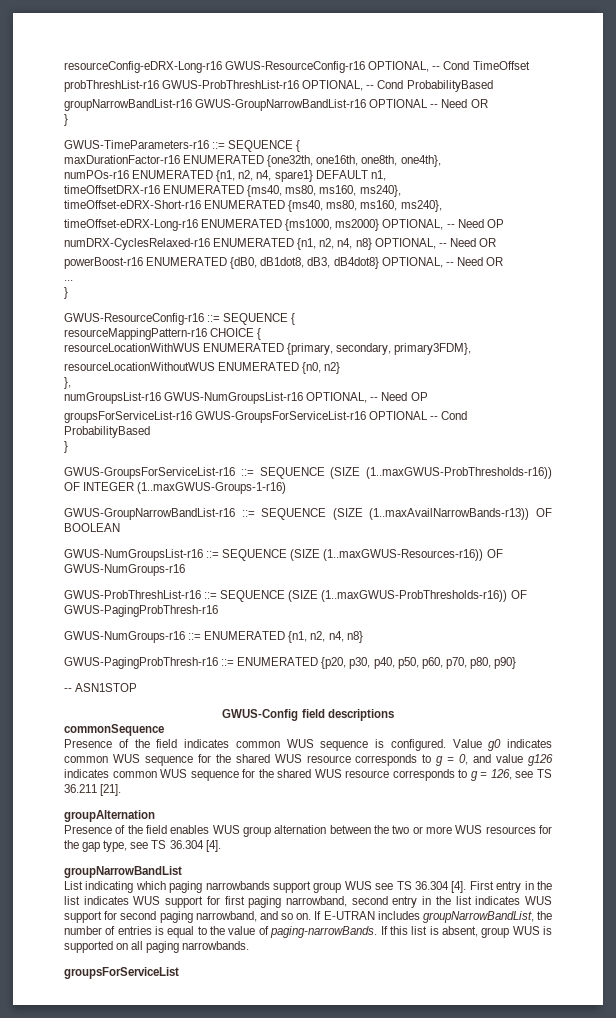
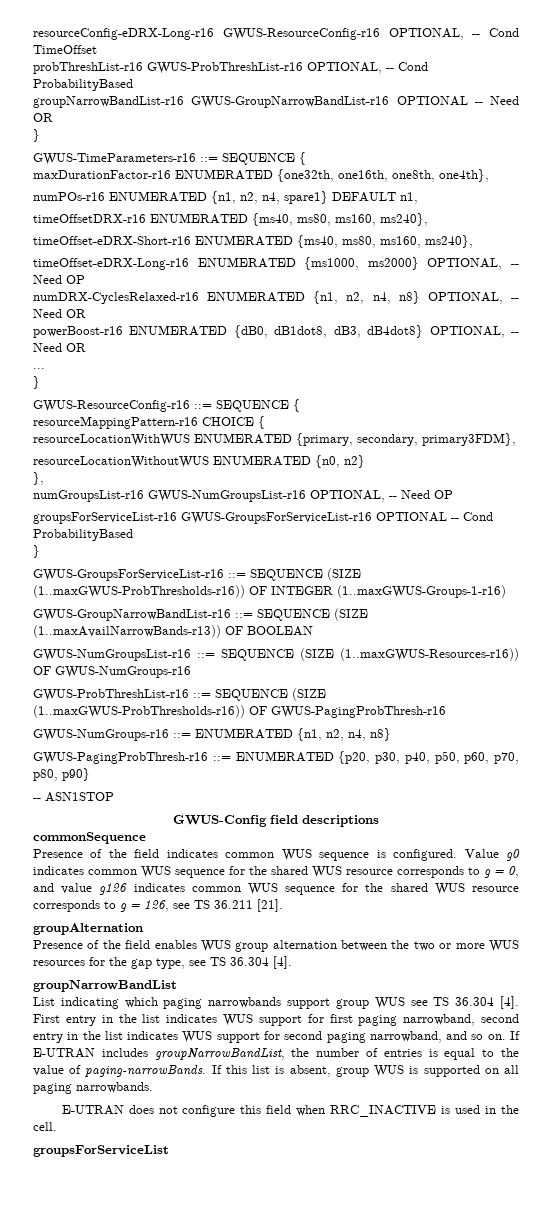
+ E-UTRAN does not configure this field when RRC_INACTIVE is used in the cell.

